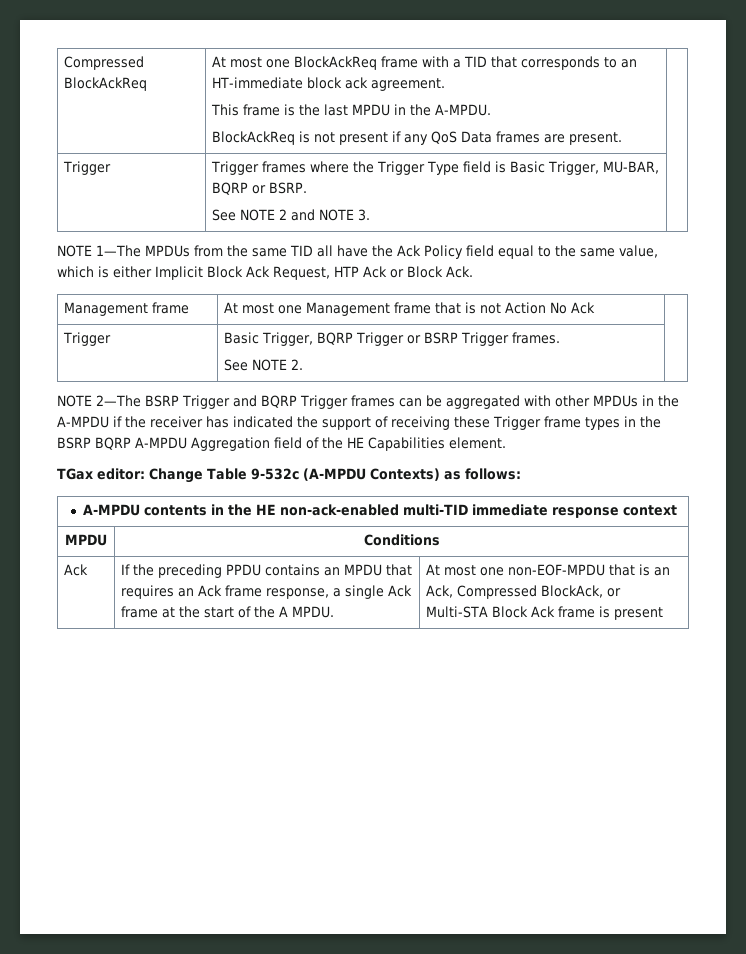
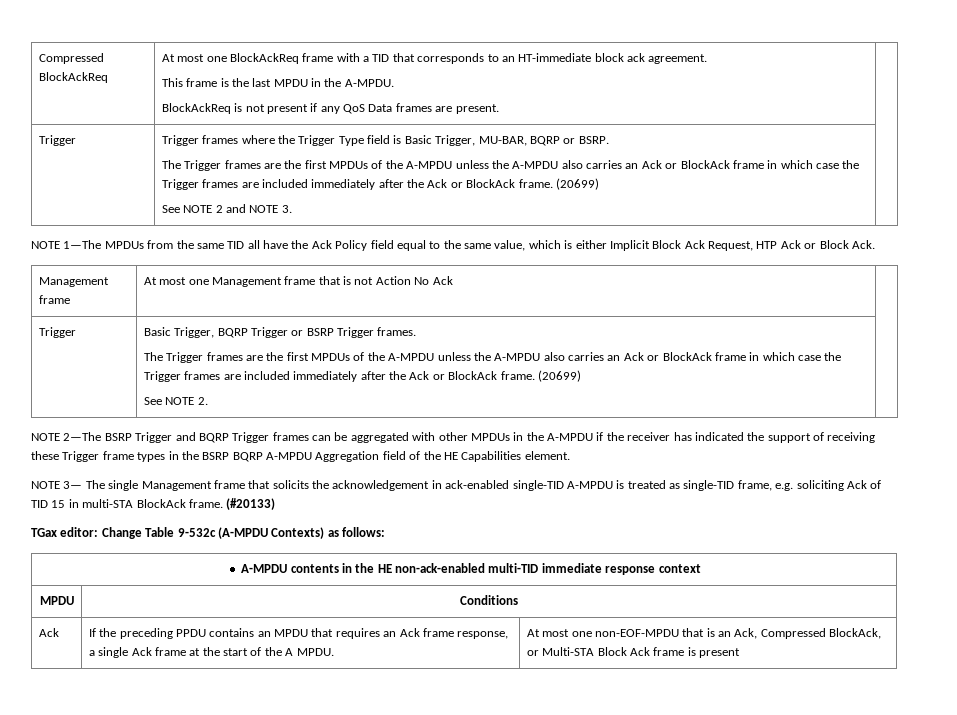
  Trigger frames where the Trigger Type field is Basic Trigger, MU-BAR, BQRP or BSRP.
+ The Trigger frames are the first MPDUs of the A-MPDU unless the A-MPDU also carries an Ack or BlockAck frame in which case the Trigger frames are included immediately after the Ack or BlockAck frame. (20699)
  Basic Trigger, BQRP Trigger or BSRP Trigger frames.
+ The Trigger frames are the first MPDUs of the A-MPDU unless the A-MPDU also carries an Ack or BlockAck frame in which case the Trigger frames are included immediately after the Ack or BlockAck frame. (20699)
+ NOTE 3— The single Management frame that solicits the acknowledgement in ack-enabled single-TID A-MPDU is treated as single-TID frame, e.g. soliciting Ack of TID 15 in multi-STA BlockAck frame. (#20133)

